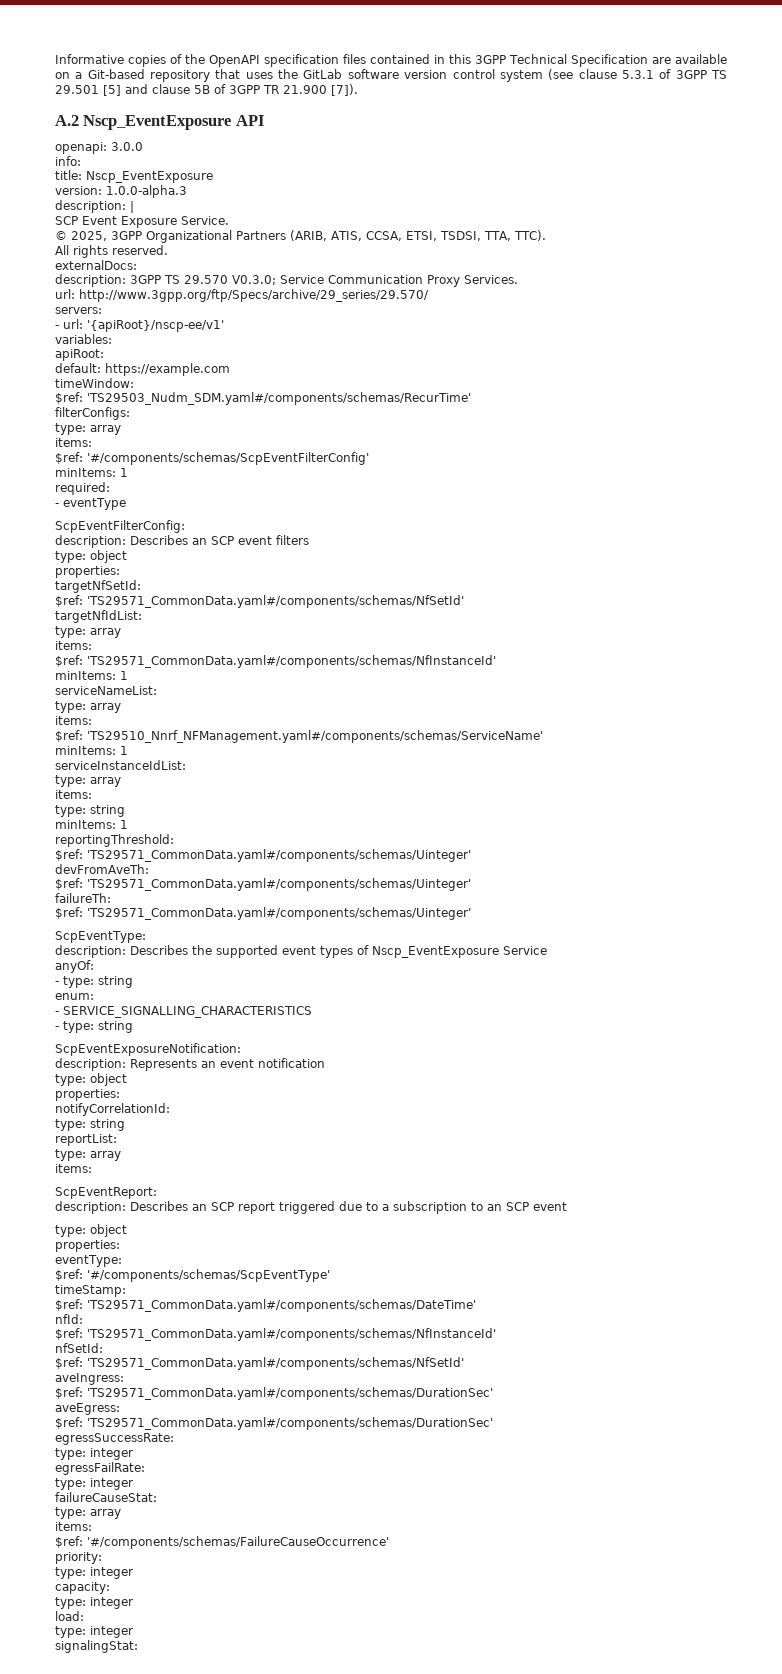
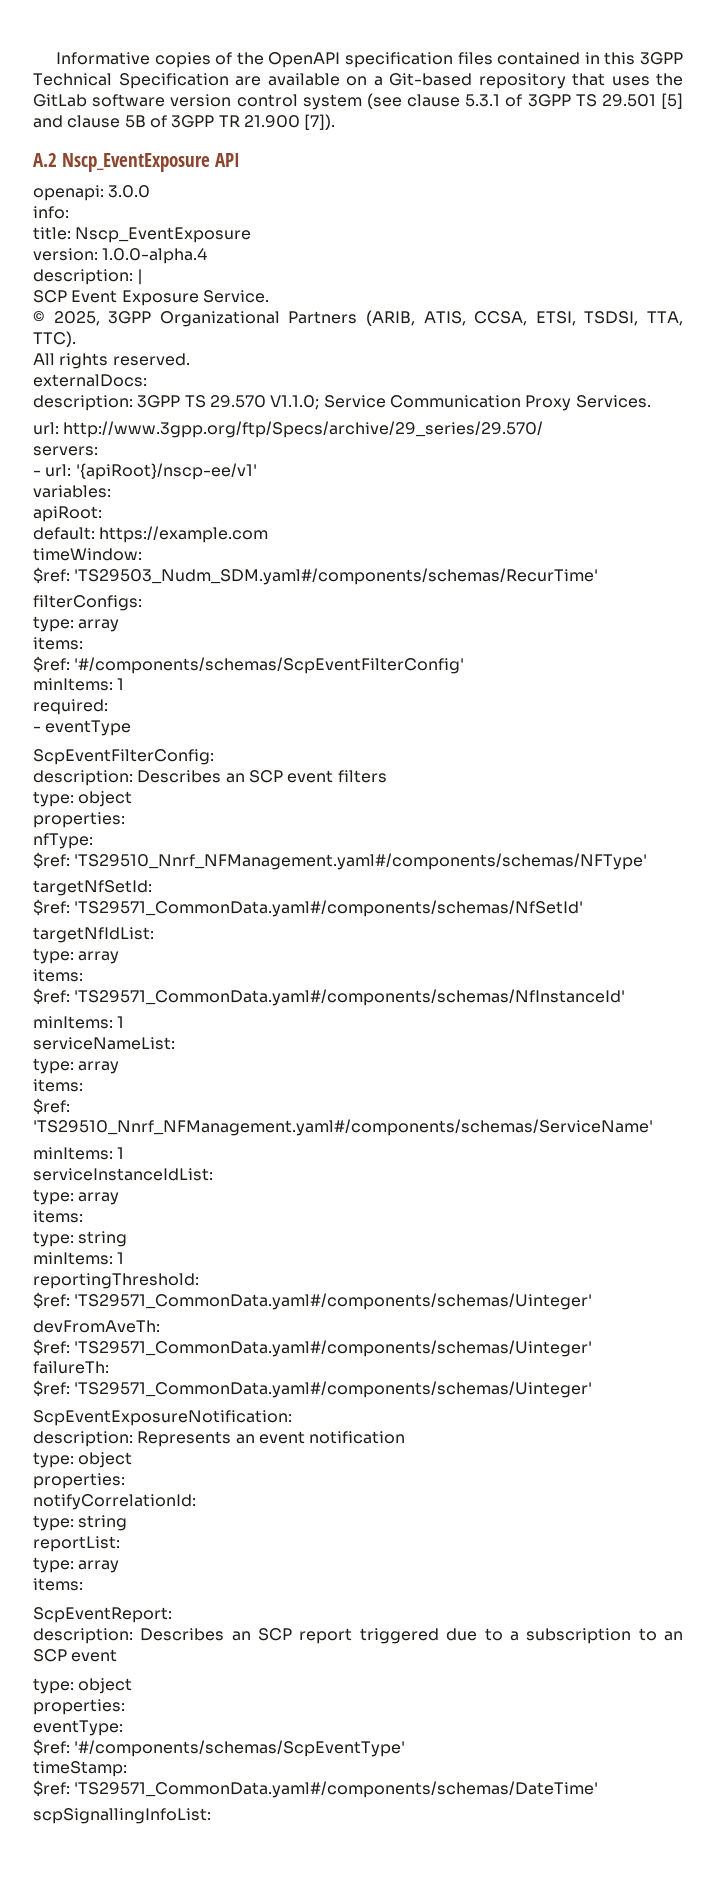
- version: 1.0.0-alpha.3
+ version: 1.0.0-alpha.4
- description: 3GPP TS 29.570 V0.3.0; Service Communication Proxy Services.
+ description: 3GPP TS 29.570 V1.1.0; Service Communication Proxy Services.
+ nfType:
+ $ref: 'TS29510_Nnrf_NFManagement.yaml#/components/schemas/NFType'
- ScpEventType:
- description: Describes the supported event types of Nscp_EventExposure Service
- anyOf:
- - type: string
- enum:
- - SERVICE_SIGNALLING_CHARACTERISTICS
- - type: string
- nfId:
- $ref: 'TS29571_CommonData.yaml#/components/schemas/NfInstanceId'
- nfSetId:
- $ref: 'TS29571_CommonData.yaml#/components/schemas/NfSetId'
- aveIngress:
- $ref: 'TS29571_CommonData.yaml#/components/schemas/DurationSec'
- aveEgress:
- $ref: 'TS29571_CommonData.yaml#/components/schemas/DurationSec'
- egressSuccessRate:
- type: integer
- egressFailRate:
- type: integer
- failureCauseStat:
- type: array
- items:
- $ref: '#/components/schemas/FailureCauseOccurrence'
- priority:
- type: integer
- capacity:
- type: integer
- load:
- type: integer
- signalingStat:
+ scpSignallingInfoList:

